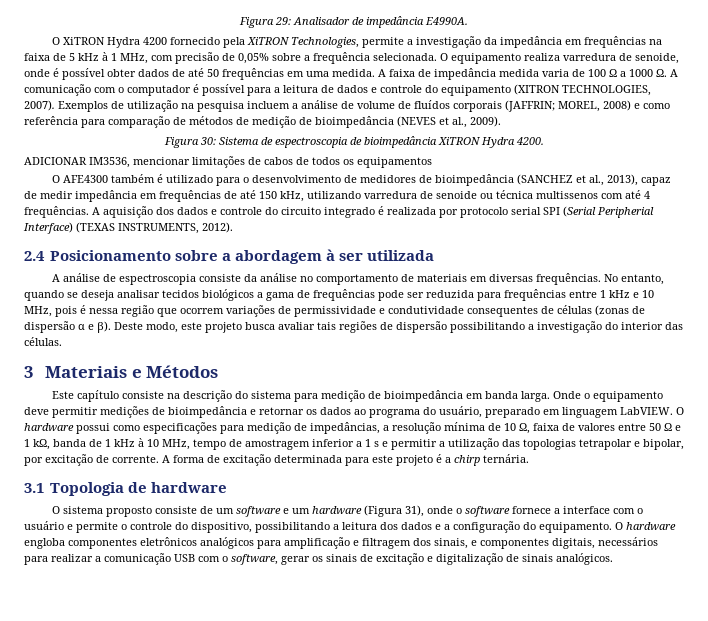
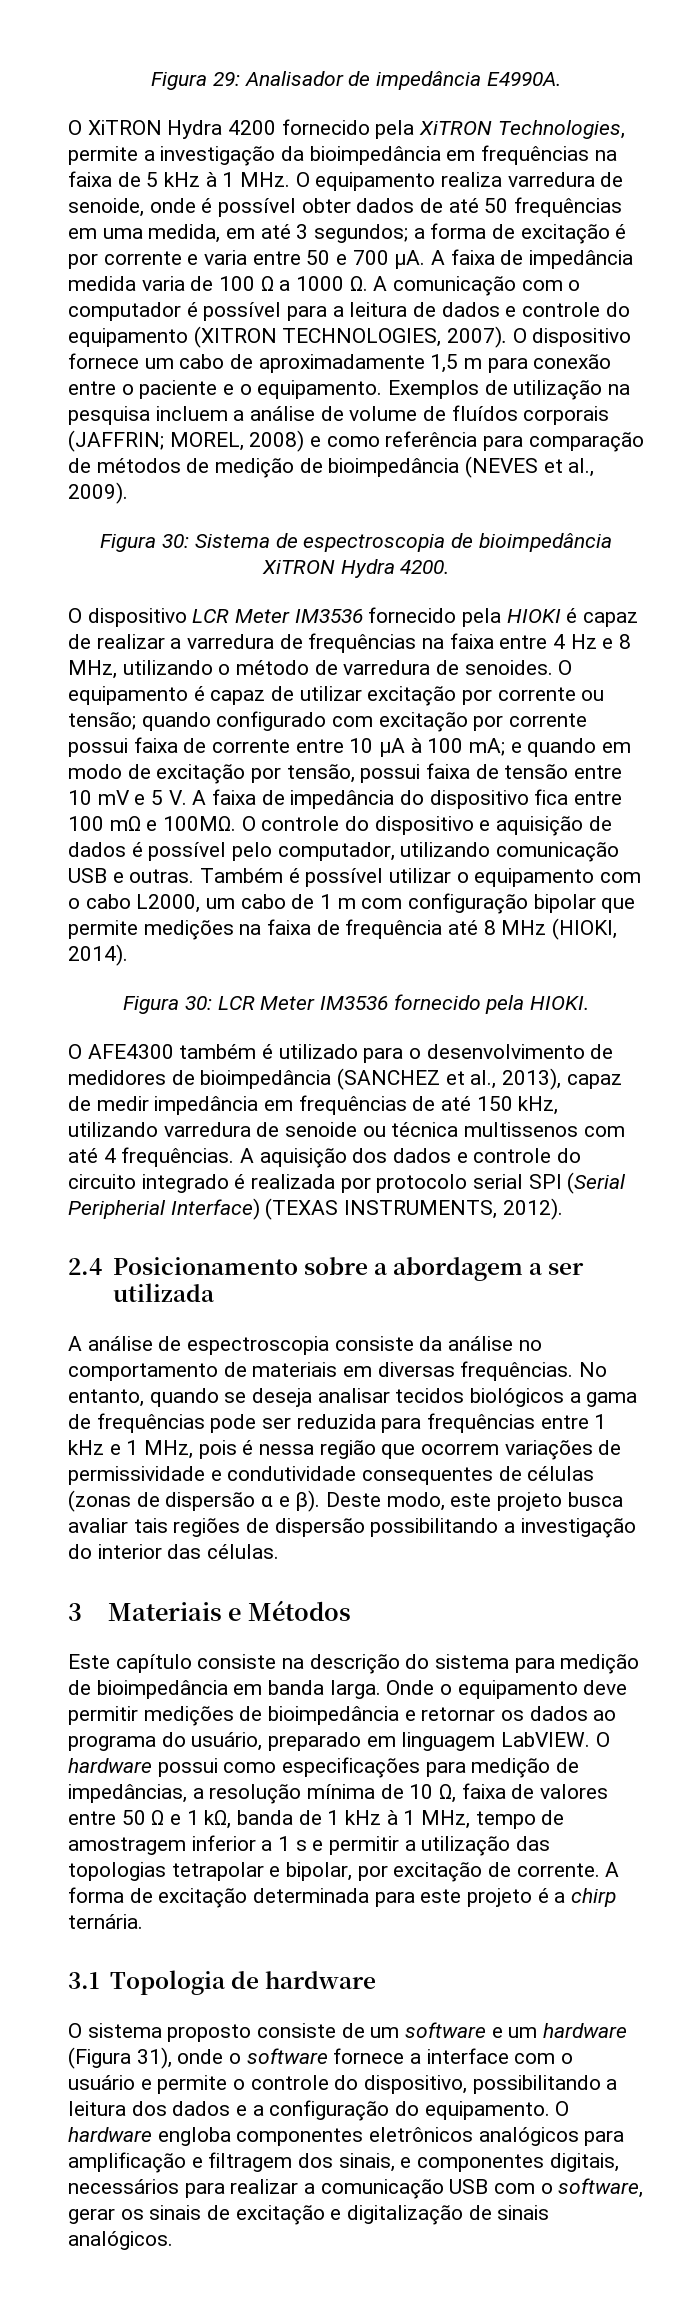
- O XiTRON Hydra 4200 fornecido pela XiTRON Technologies, permite a investigação da impedância em frequências na faixa de 5 kHz à 1 MHz, com precisão de 0,05% sobre a frequência selecionada. O equipamento realiza varredura de senoide, onde é possível obter dados de até 50 frequências em uma medida.
+ O XiTRON Hydra 4200 fornecido pela XiTRON Technologies, permite a investigação da bioimpedância em frequências na faixa de 5 kHz à 1 MHz. O equipamento realiza varredura de senoide, onde é possível obter dados de até 50 frequências em uma medida, em até 3 segundos; a forma de excitação é por corrente e varia entre 50 e 700 µA.
+ O dispositivo fornece um cabo de aproximadamente 1,5 m para conexão entre o paciente e o equipamento.
- ADICIONAR IM3536, mencionar limitações de cabos de todos os equipamentos
+ O dispositivo LCR Meter IM3536 fornecido pela HIOKI é capaz de realizar a varredura de frequências na faixa entre 4 Hz e 8 MHz, utilizando o método de varredura de senoides. O equipamento é capaz de utilizar excitação por corrente ou tensão; quando configurado com excitação por corrente possui faixa de corrente entre 10 µA à 100 mA; e quando em modo de excitação por tensão, possui faixa de tensão entre 10 mV e 5 V. A faixa de impedância do dispositivo fica entre 100 mΩ e 100MΩ. O controle do dispositivo e aquisição de dados é possível pelo computador, utilizando comunicação USB e outras. Também é possível utilizar o equipamento com o cabo L2000, um cabo de 1 m com configuração bipolar que permite medições na faixa de frequência até 8 MHz (HIOKI, 2014).
+ Figura 30: LCR Meter IM3536 fornecido pela HIOKI.
- 2.4 Posicionamento sobre a abordagem à ser utilizada
+ 2.4 Posicionamento sobre a abordagem a ser utilizada
- No entanto, quando se deseja analisar tecidos biológicos a gama de frequências pode ser reduzida para frequências entre 1 kHz e 10 MHz, pois é nessa região que ocorrem variações de permissividade e condutividade consequentes de células (zonas de dispersão α e β).
+ No entanto, quando se deseja analisar tecidos biológicos a gama de frequências pode ser reduzida para frequências entre 1 kHz e 1 MHz, pois é nessa região que ocorrem variações de permissividade e condutividade consequentes de células (zonas de dispersão α e β).
- O hardware possui como especificações para medição de impedâncias, a resolução mínima de 10 Ω, faixa de valores entre 50 Ω e 1 kΩ, banda de 1 kHz à 10 MHz, tempo de amostragem inferior a 1 s e permitir a utilização das topologias tetrapolar e bipolar, por excitação de corrente.
+ O hardware possui como especificações para medição de impedâncias, a resolução mínima de 10 Ω, faixa de valores entre 50 Ω e 1 kΩ, banda de 1 kHz à 1 MHz, tempo de amostragem inferior a 1 s e permitir a utilização das topologias tetrapolar e bipolar, por excitação de corrente.

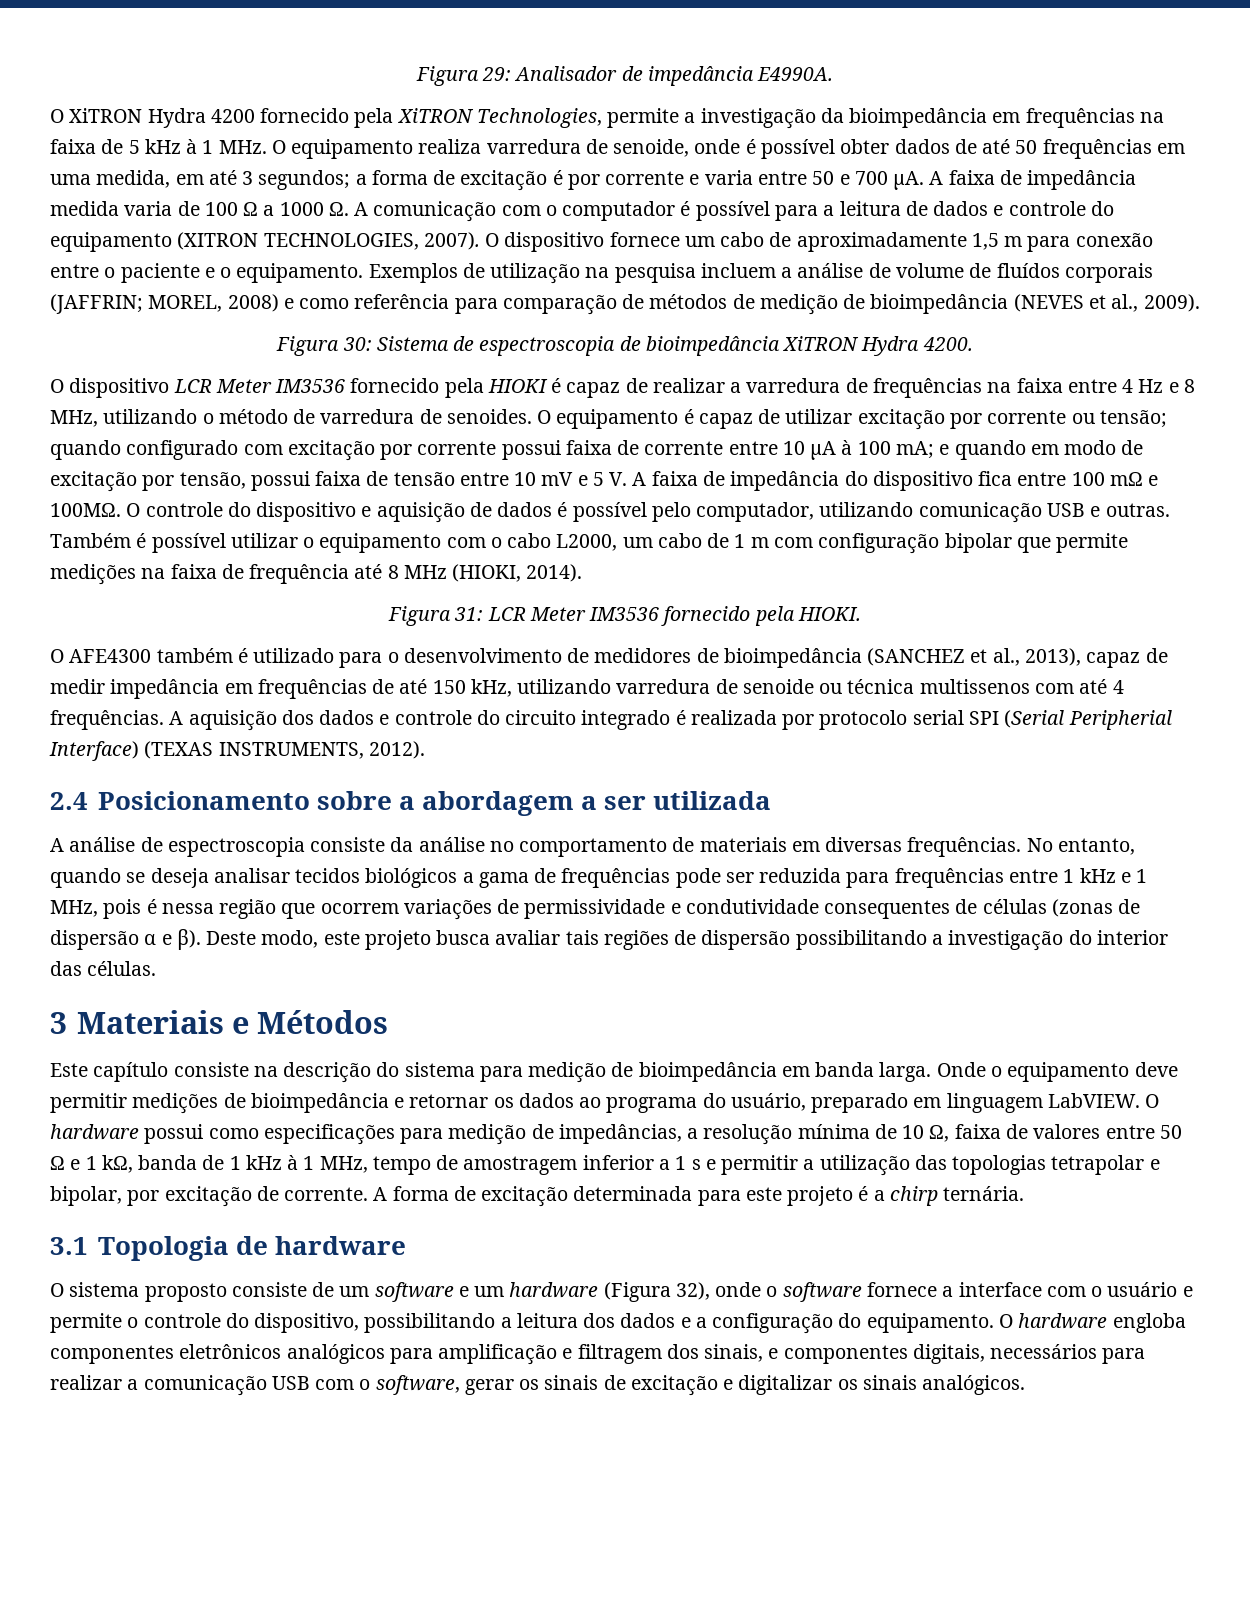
- Figura 30: LCR Meter IM3536 fornecido pela HIOKI.
+ Figura 31: LCR Meter IM3536 fornecido pela HIOKI.
- O sistema proposto consiste de um software e um hardware (Figura 31), onde o software fornece a interface com o usuário e permite o controle do dispositivo, possibilitando a leitura dos dados e a configuração do equipamento.
+ O sistema proposto consiste de um software e um hardware (Figura 32), onde o software fornece a interface com o usuário e permite o controle do dispositivo, possibilitando a leitura dos dados e a configuração do equipamento.
- O hardware engloba componentes eletrônicos analógicos para amplificação e filtragem dos sinais, e componentes digitais, necessários para realizar a comunicação USB com o software, gerar os sinais de excitação e digitalização de sinais analógicos.
+ O hardware engloba componentes eletrônicos analógicos para amplificação e filtragem dos sinais, e componentes digitais, necessários para realizar a comunicação USB com o software, gerar os sinais de excitação e digitalizar os sinais analógicos.

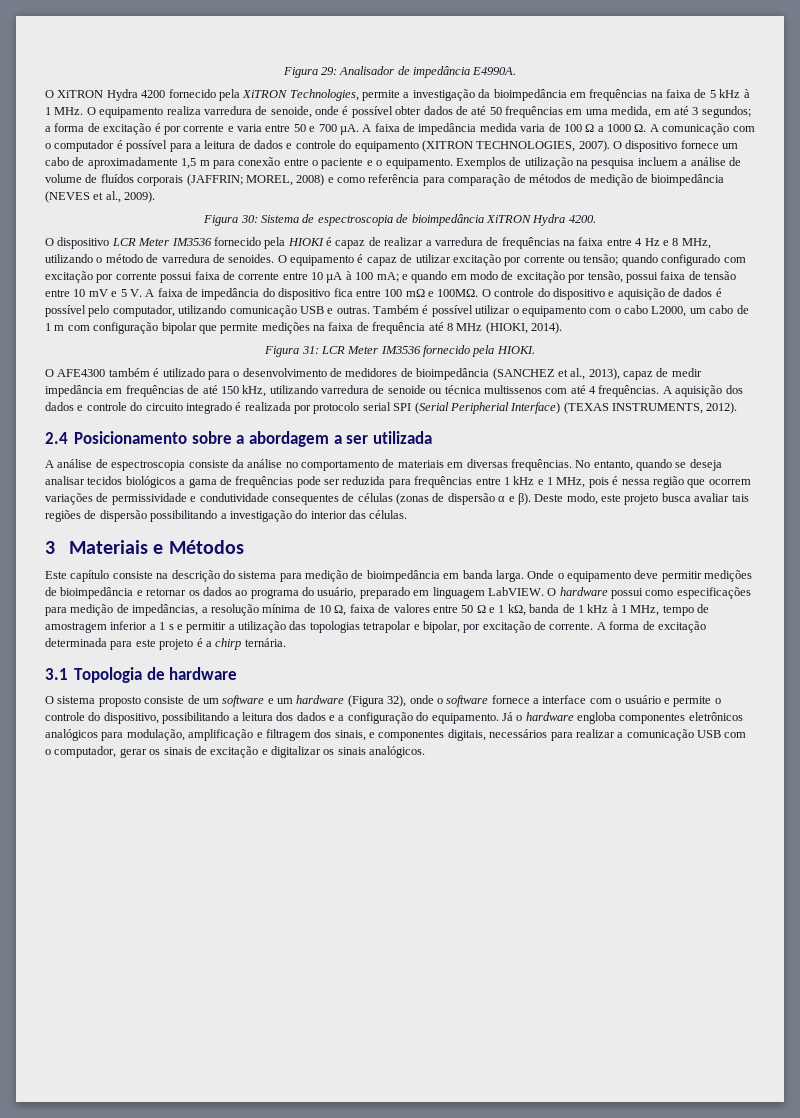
- O hardware engloba componentes eletrônicos analógicos para amplificação e filtragem dos sinais, e componentes digitais, necessários para realizar a comunicação USB com o software, gerar os sinais de excitação e digitalizar os sinais analógicos.
+ Já o hardware engloba componentes eletrônicos analógicos para modulação, amplificação e filtragem dos sinais, e componentes digitais, necessários para realizar a comunicação USB com o computador, gerar os sinais de excitação e digitalizar os sinais analógicos.

